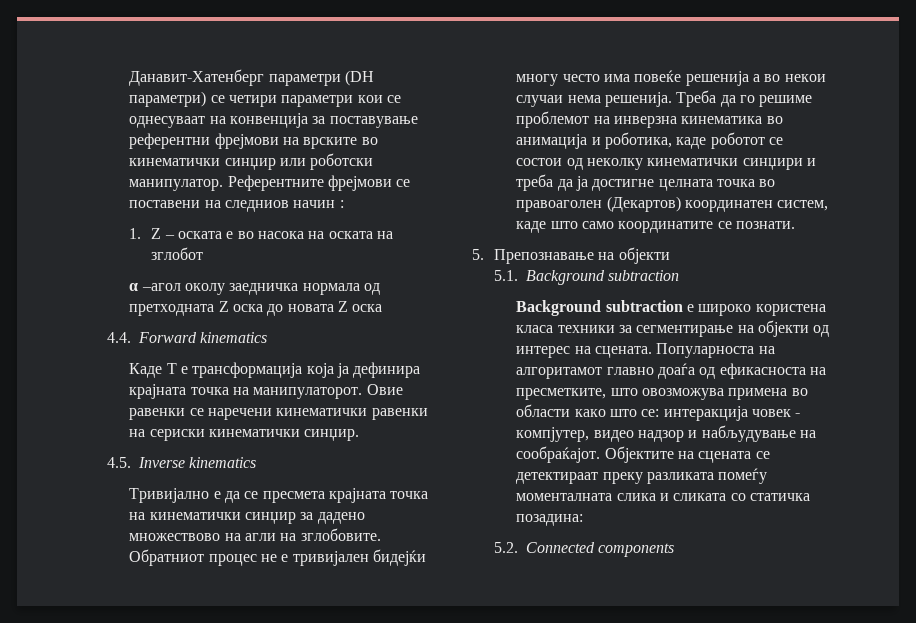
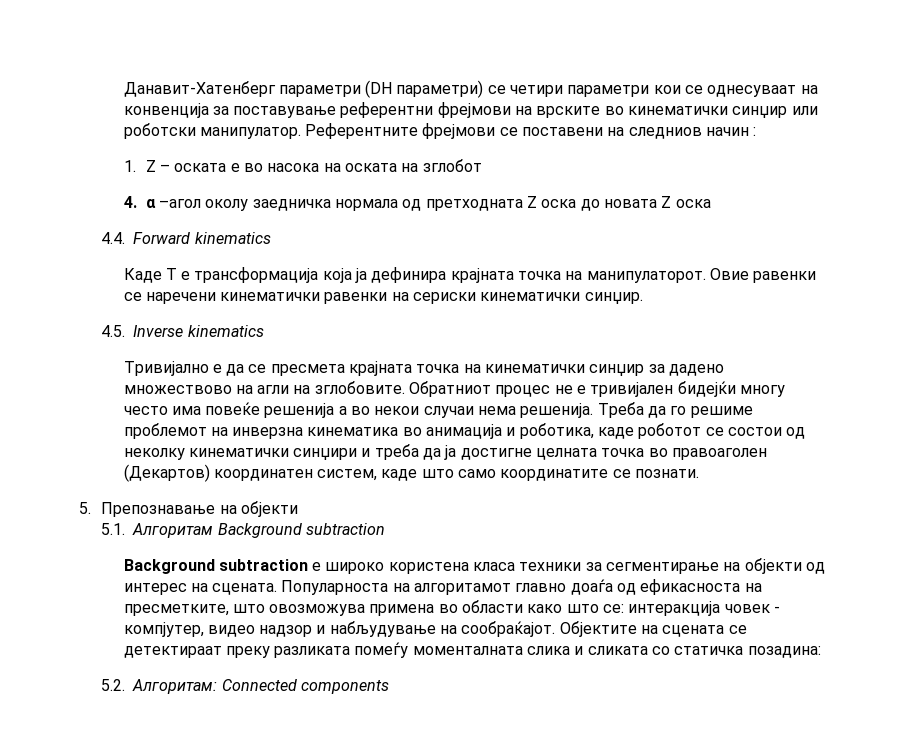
- α –агол околу заедничка нормала од претходната Z оска до новата Z оска
+ 4. α –агол околу заедничка нормала од претходната Z оска до новата Z оска
- 5.1. Background subtraction
+ 5.1. Алгоритам Background subtraction
- 5.2. Connected components
+ 5.2. Алгоритам: Connected components

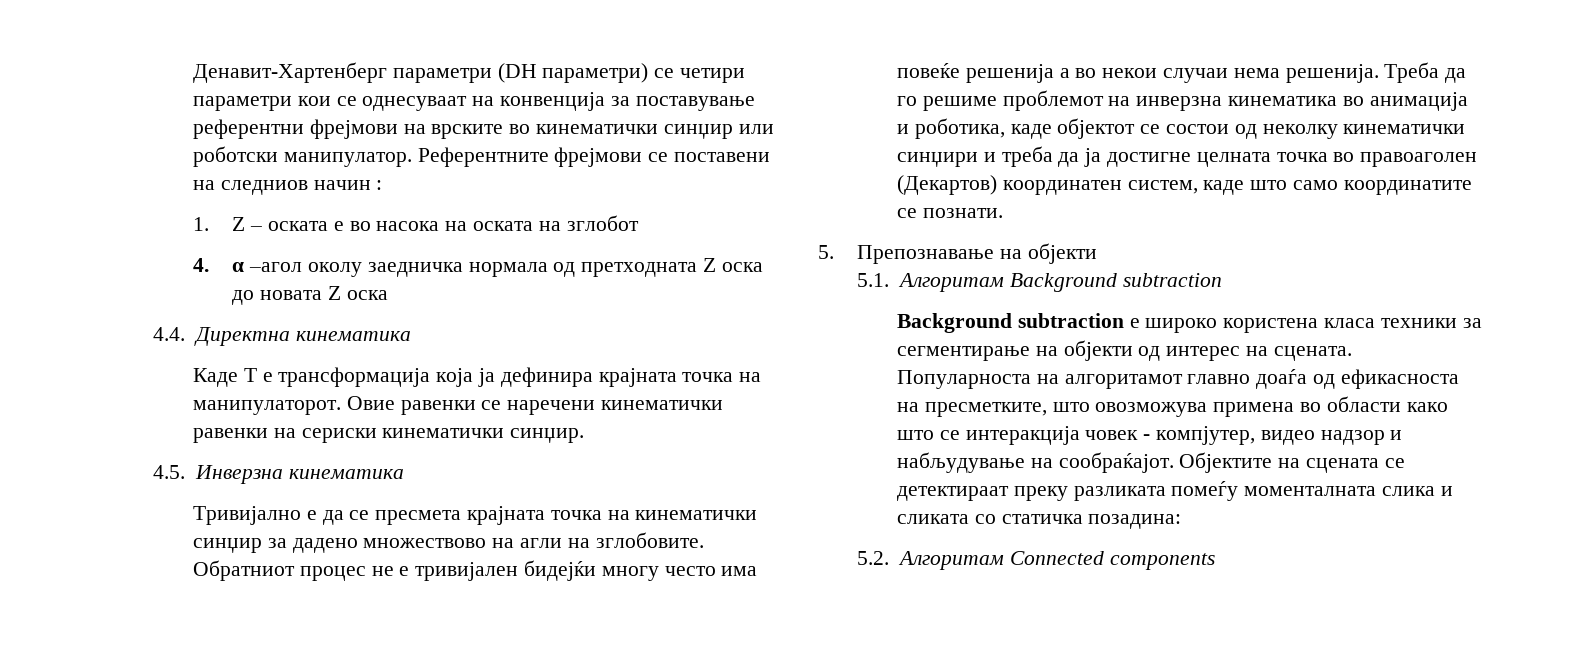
- Данавит-Хатенберг параметри (DH параметри) се четири параметри кои се однесуваат на конвенција за поставување референтни фрејмови на врските во кинематички синџир или роботски манипулатор.
+ Денавит-Хартенберг параметри (DH параметри) се четири параметри кои се однесуваат на конвенција за поставување референтни фрејмови на врските во кинематички синџир или роботски манипулатор.
- 4.4. Forward kinematics
+ 4.4. Директна кинематика
- 4.5. Inverse kinematics
+ 4.5. Инверзна кинематика
- Треба да го решиме проблемот на инверзна кинематика во анимација и роботика, каде роботот се состои од неколку кинематички синџири и треба да ја достигне целната точка во правоаголен (Декартов) координатен систем, каде што само координатите се познати.
+ Треба да го решиме проблемот на инверзна кинематика во анимација и роботика, каде објектот се состои од неколку кинематички синџири и треба да ја достигне целната точка во правоаголен (Декартов) координатен систем, каде што само координатите се познати.
- Популарноста на алгоритамот главно доаѓа од ефикасноста на пресметките, што овозможува примена во области како што се: интеракција човек - компјутер, видео надзор и набљудување на сообраќајот.
+ Популарноста на алгоритамот главно доаѓа од ефикасноста на пресметките, што овозможува примена во области како што се интеракција човек - компјутер, видео надзор и набљудување на сообраќајот.
- 5.2. Алгоритам: Connected components
+ 5.2. Алгоритам Connected components

